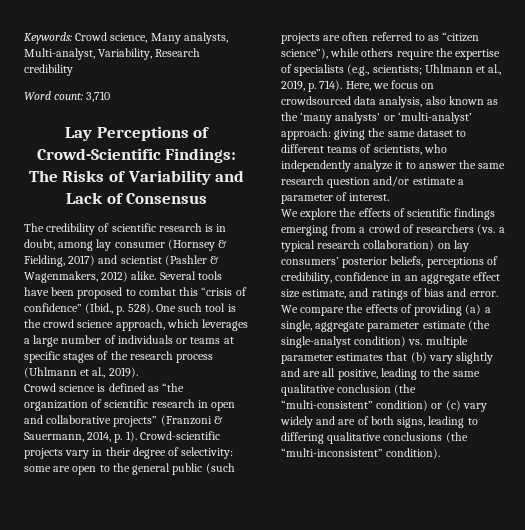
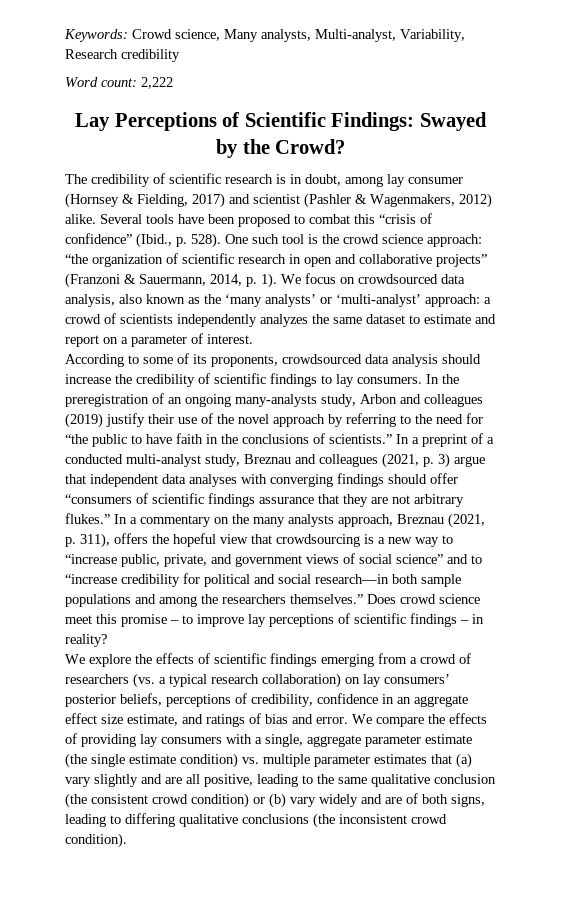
- Word count: 3,710
+ Word count: 2,222
- Lay Perceptions of Crowd-Scientific Findings: The Risks of Variability and Lack of Consensus
+ Lay Perceptions of Scientific Findings: Swayed by the Crowd?
- One such tool is the crowd science approach, which leverages a large number of individuals or teams at specific stages of the research process (Uhlmann et al., 2019).
- Crowd science is defined as “the organization of scientific research in open and collaborative projects” (Franzoni & Sauermann, 2014, p. 1).
+ One such tool is the crowd science approach: “the organization of scientific research in open and collaborative projects” (Franzoni & Sauermann, 2014, p. 1).
- Crowd-scientific projects vary in their degree of selectivity: some are open to the general public (such projects are often referred to as “citizen science”), while others require the expertise of specialists (e.g., scientists; Uhlmann et al., 2019, p. 714). Here, we focus on crowdsourced data analysis, also known as the ‘many analysts’ or ‘multi-analyst’ approach: giving the same dataset to different teams of scientists, who independently analyze it to answer the same research question and/or estimate a parameter of interest.
+ We focus on crowdsourced data analysis, also known as the ‘many analysts’ or ‘multi-analyst’ approach: a crowd of scientists independently analyzes the same dataset to estimate and report on a parameter of interest.
+ According to some of its proponents, crowdsourced data analysis should increase the credibility of scientific findings to lay consumers. In the preregistration of an ongoing many-analysts study, Arbon and colleagues (2019) justify their use of the novel approach by referring to the need for “the public to have faith in the conclusions of scientists.” In a preprint of a conducted multi-analyst study, Breznau and colleagues (2021, p. 3) argue that independent data analyses with converging findings should offer “consumers of scientific findings assurance that they are not arbitrary flukes.” In a commentary on the many analysts approach, Breznau (2021, p. 311), offers the hopeful view that crowdsourcing is a new way to “increase public, private, and government views of social science” and to “increase credibility for political and social research—in both sample populations and among the researchers themselves.” Does crowd science meet this promise – to improve lay perceptions of scientific findings – in reality?
- We compare the effects of providing (a) a single, aggregate parameter estimate (the single-analyst condition) vs. multiple parameter estimates that (b) vary slightly and are all positive, leading to the same qualitative conclusion (the “multi-consistent” condition) or (c) vary widely and are of both signs, leading to differing qualitative conclusions (the “multi-inconsistent” condition).
+ We compare the effects of providing lay consumers with a single, aggregate parameter estimate (the single estimate condition) vs. multiple parameter estimates that (a) vary slightly and are all positive, leading to the same qualitative conclusion (the consistent crowd condition) or (b) vary widely and are of both signs, leading to differing qualitative conclusions (the inconsistent crowd condition).

